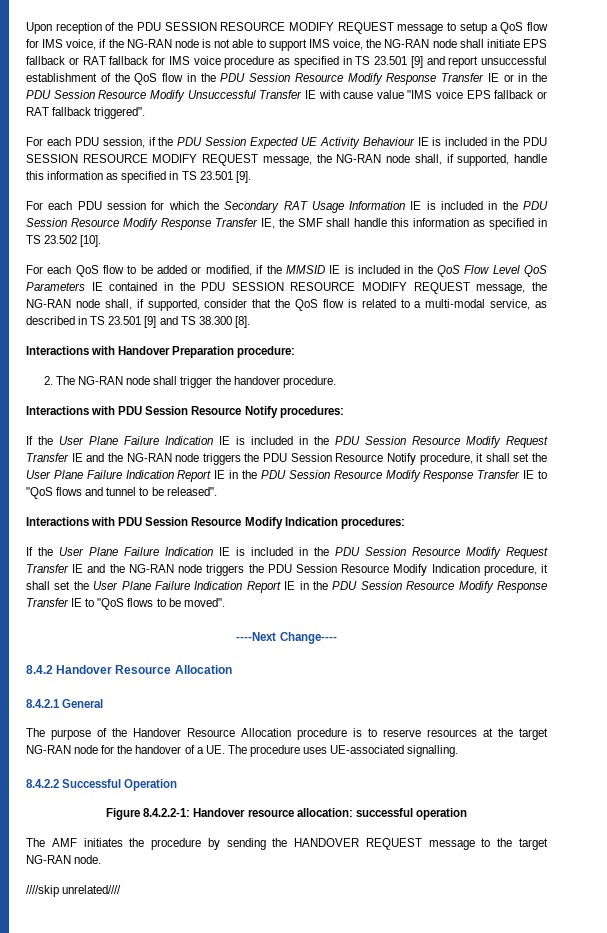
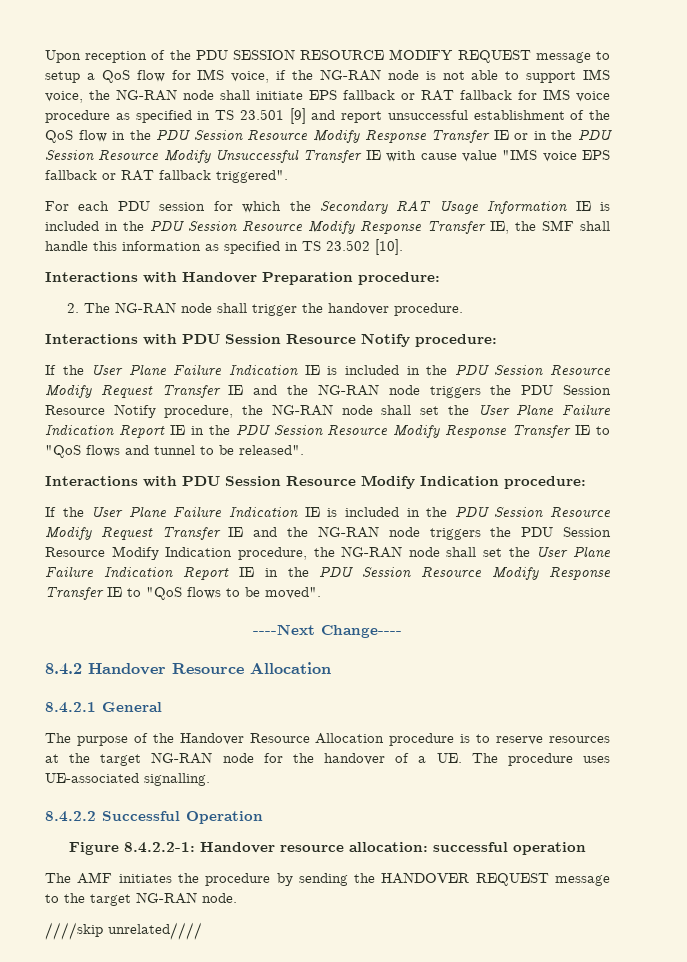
- For each PDU session, if the PDU Session Expected UE Activity Behaviour IE is included in the PDU SESSION RESOURCE MODIFY REQUEST message, the NG-RAN node shall, if supported, handle this information as specified in TS 23.501 [9].
- For each QoS flow to be added or modified, if the MMSID IE is included in the QoS Flow Level QoS Parameters IE contained in the PDU SESSION RESOURCE MODIFY REQUEST message, the NG-RAN node shall, if supported, consider that the QoS flow is related to a multi-modal service, as described in TS 23.501 [9] and TS 38.300 [8].
- Interactions with PDU Session Resource Notify procedures:
+ Interactions with PDU Session Resource Notify procedure:
- If the User Plane Failure Indication IE is included in the PDU Session Resource Modify Request Transfer IE and the NG-RAN node triggers the PDU Session Resource Notify procedure, it shall set the User Plane Failure Indication Report IE in the PDU Session Resource Modify Response Transfer IE to "QoS flows and tunnel to be released".
+ If the User Plane Failure Indication IE is included in the PDU Session Resource Modify Request Transfer IE and the NG-RAN node triggers the PDU Session Resource Notify procedure, the NG-RAN node shall set the User Plane Failure Indication Report IE in the PDU Session Resource Modify Response Transfer IE to "QoS flows and tunnel to be released".
- Interactions with PDU Session Resource Modify Indication procedures:
+ Interactions with PDU Session Resource Modify Indication procedure:
- If the User Plane Failure Indication IE is included in the PDU Session Resource Modify Request Transfer IE and the NG-RAN node triggers the PDU Session Resource Modify Indication procedure, it shall set the User Plane Failure Indication Report IE in the PDU Session Resource Modify Response Transfer IE to "QoS flows to be moved".
+ If the User Plane Failure Indication IE is included in the PDU Session Resource Modify Request Transfer IE and the NG-RAN node triggers the PDU Session Resource Modify Indication procedure, the NG-RAN node shall set the User Plane Failure Indication Report IE in the PDU Session Resource Modify Response Transfer IE to "QoS flows to be moved".

